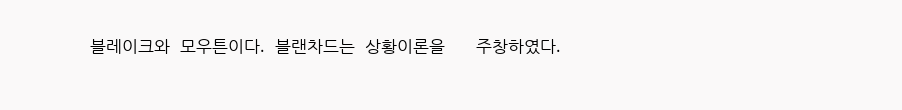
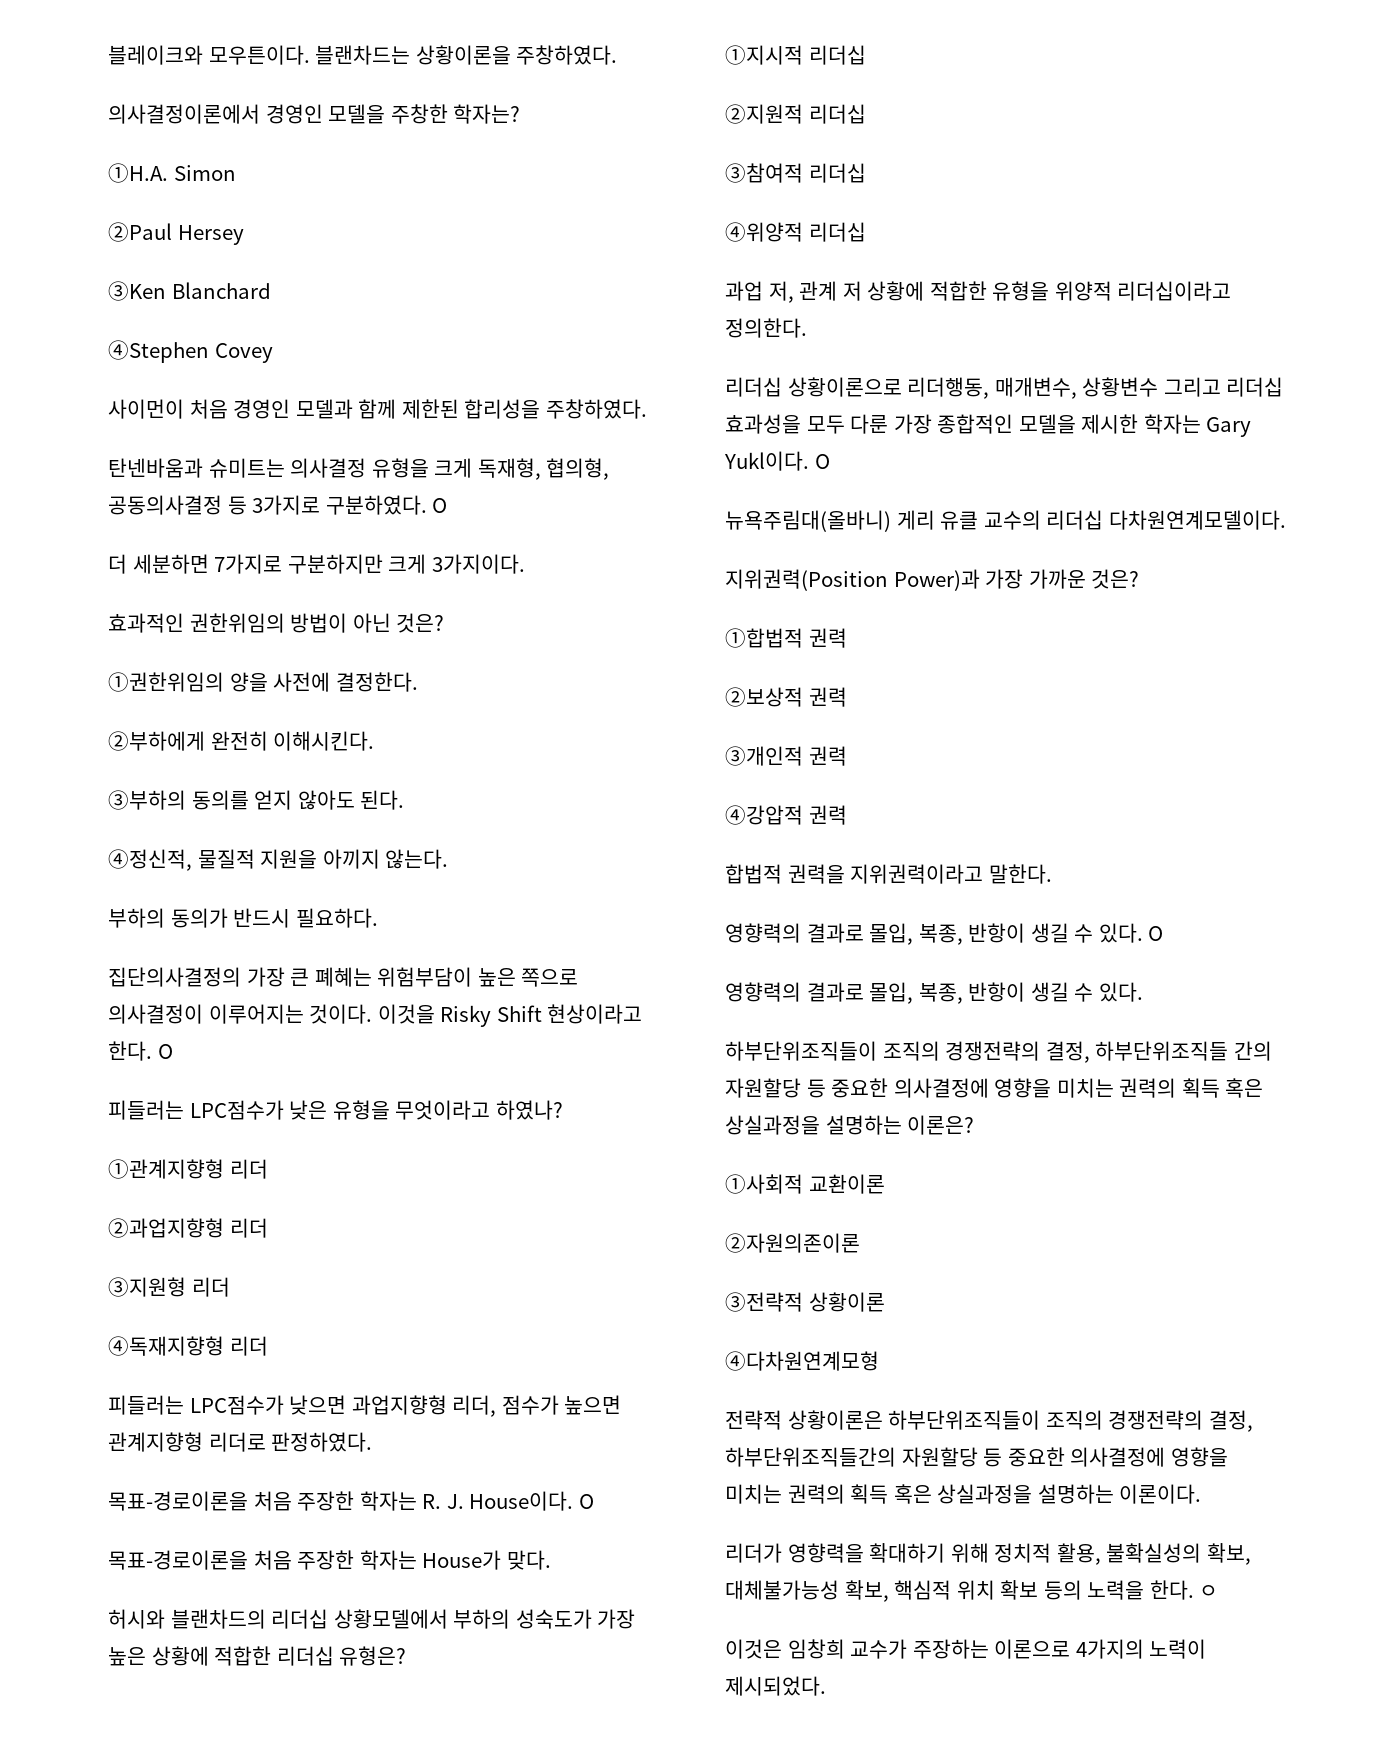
+ 의사결정이론에서 경영인 모델을 주창한 학자는?
+ ①H.A. Simon
+ ②Paul Hersey
+ ③Ken Blanchard
+ ④Stephen Covey
+ 사이먼이 처음 경영인 모델과 함께 제한된 합리성을 주창하였다.
+ 탄넨바움과 슈미트는 의사결정 유형을 크게 독재형, 협의형, 공동의사결정 등 3가지로 구분하였다. O
+ 더 세분하면 7가지로 구분하지만 크게 3가지이다.
+ 효과적인 권한위임의 방법이 아닌 것은?
+ ①권한위임의 양을 사전에 결정한다.
+ ②부하에게 완전히 이해시킨다.
+ ③부하의 동의를 얻지 않아도 된다.
+ ④정신적, 물질적 지원을 아끼지 않는다.
+ 부하의 동의가 반드시 필요하다.
+ 집단의사결정의 가장 큰 폐혜는 위험부담이 높은 쪽으로 의사결정이 이루어지는 것이다. 이것을 Risky Shift 현상이라고 한다. O
+ 피들러는 LPC점수가 낮은 유형을 무엇이라고 하였나?
+ ①관계지향형 리더
+ ②과업지향형 리더
+ ③지원형 리더
+ ④독재지향형 리더
+ 피들러는 LPC점수가 낮으면 과업지향형 리더, 점수가 높으면 관계지향형 리더로 판정하였다.
+ 목표-경로이론을 처음 주장한 학자는 R. J. House이다. O
+ 목표-경로이론을 처음 주장한 학자는 House가 맞다.
+ 허시와 블랜차드의 리더십 상황모델에서 부하의 성숙도가 가장 높은 상황에 적합한 리더십 유형은?
+ ①지시적 리더십
+ ②지원적 리더십
+ ③참여적 리더십
+ ④위양적 리더십
+ 과업 저, 관계 저 상황에 적합한 유형을 위양적 리더십이라고 정의한다.
+ 리더십 상황이론으로 리더행동, 매개변수, 상황변수 그리고 리더십 효과성을 모두 다룬 가장 종합적인 모델을 제시한 학자는 Gary Yukl이다. O
+ 뉴욕주림대(올바니) 게리 유클 교수의 리더십 다차원연계모델이다.
+ 지위권력(Position Power)과 가장 가까운 것은?
+ ①합법적 권력
+ ②보상적 권력
+ ③개인적 권력
+ ④강압적 권력
+ 합법적 권력을 지위권력이라고 말한다.
+ 영향력의 결과로 몰입, 복종, 반항이 생길 수 있다. O
+ 영향력의 결과로 몰입, 복종, 반항이 생길 수 있다.
+ 하부단위조직들이 조직의 경쟁전략의 결정, 하부단위조직들 간의 자원할당 등 중요한 의사결정에 영향을 미치는 권력의 획득 혹은 상실과정을 설명하는 이론은?
+ ①사회적 교환이론
+ ②자원의존이론
+ ③전략적 상황이론
+ ④다차원연계모형
+ 전략적 상황이론은 하부단위조직들이 조직의 경쟁전략의 결정, 하부단위조직들간의 자원할당 등 중요한 의사결정에 영향을 미치는 권력의 획득 혹은 상실과정을 설명하는 이론이다.
+ 리더가 영향력을 확대하기 위해 정치적 활용, 불확실성의 확보, 대체불가능성 확보, 핵심적 위치 확보 등의 노력을 한다. ㅇ
+ 이것은 임창희 교수가 주장하는 이론으로 4가지의 노력이 제시되었다.

